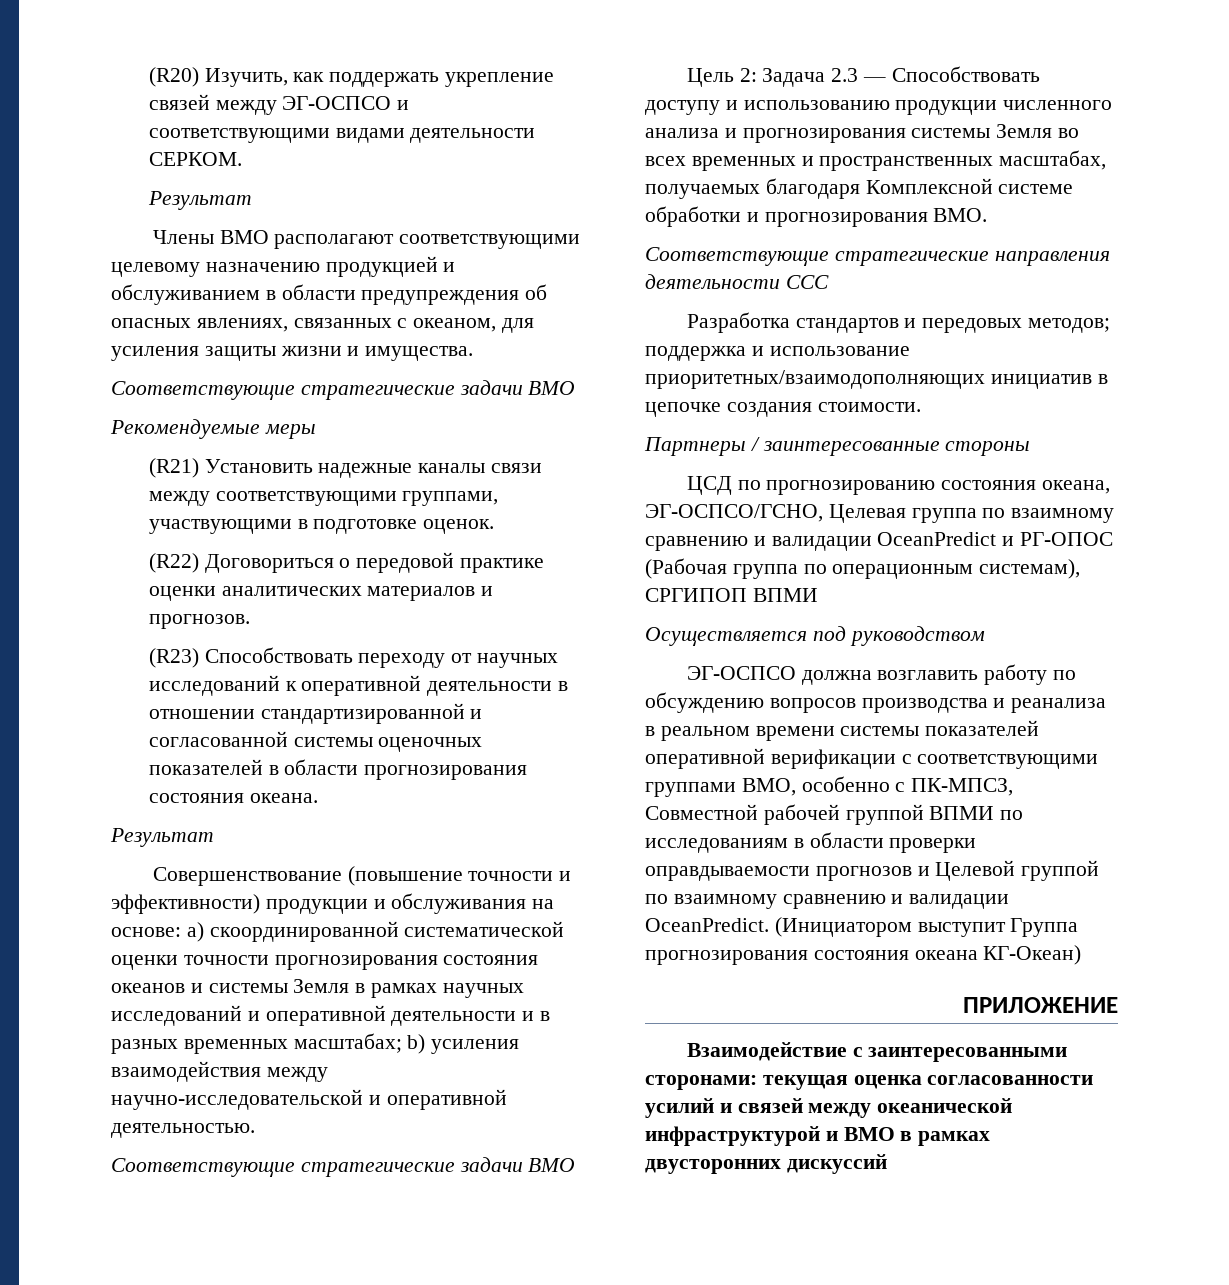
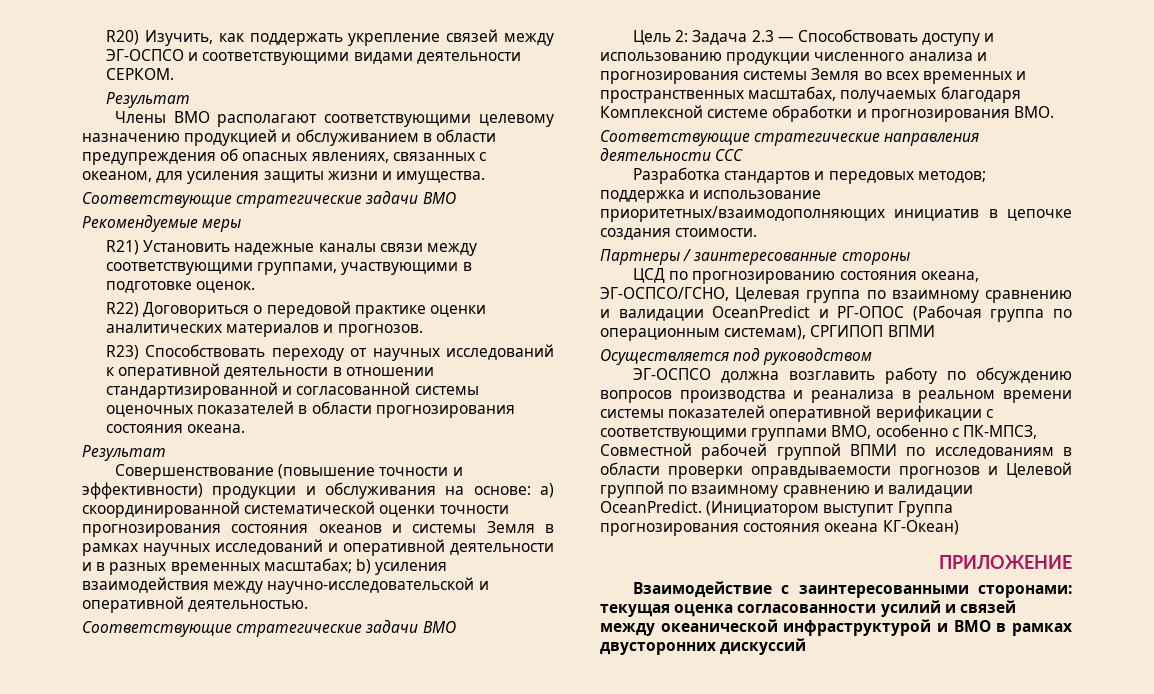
- (R20) Изучить, как поддержать укрепление связей между ЭГ-ОСПСО и соответствующими видами деятельности СЕРКОМ.
+ R20) Изучить, как поддержать укрепление связей между ЭГ-ОСПСО и соответствующими видами деятельности СЕРКОМ.
- (R21) Установить надежные каналы связи между соответствующими группами, участвующими в подготовке оценок.
+ R21) Установить надежные каналы связи между соответствующими группами, участвующими в подготовке оценок.
- (R22) Договориться о передовой практике оценки аналитических материалов и прогнозов.
+ R22) Договориться о передовой практике оценки аналитических материалов и прогнозов.
- (R23) Способствовать переходу от научных исследований к оперативной деятельности в отношении стандартизированной и согласованной системы оценочных показателей в области прогнозирования состояния океана.
+ R23) Способствовать переходу от научных исследований к оперативной деятельности в отношении стандартизированной и согласованной системы оценочных показателей в области прогнозирования состояния океана.

